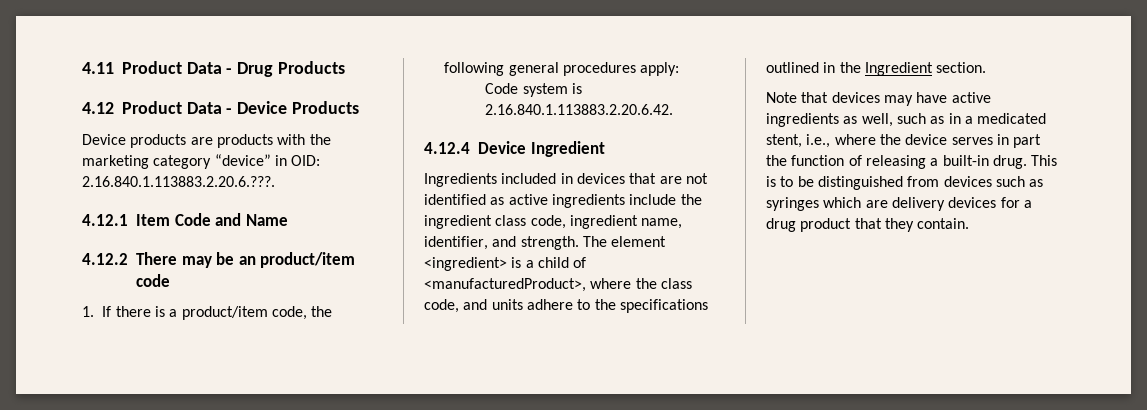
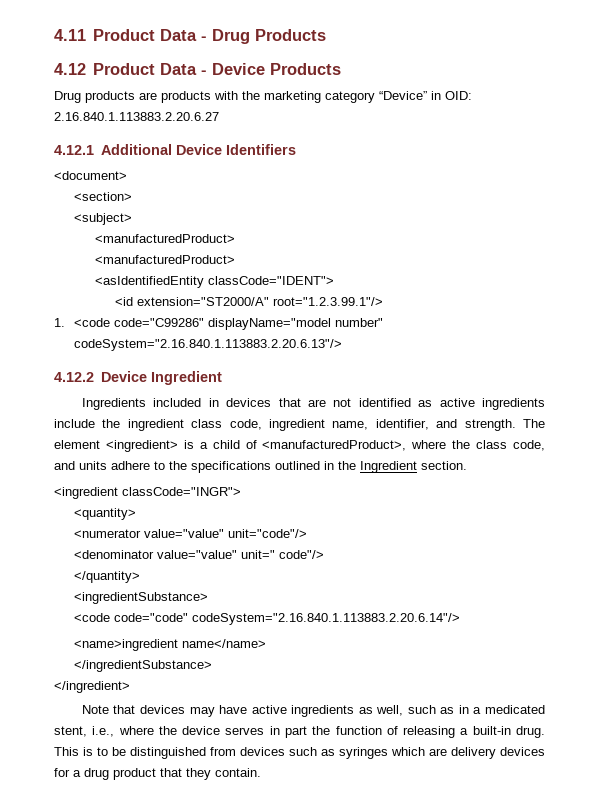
- Device products are products with the marketing category “device” in OID: 2.16.840.1.113883.2.20.6.???.
+ Drug products are products with the marketing category “Device” in OID: 2.16.840.1.113883.2.20.6.27
- 4.12.1 Item Code and Name
- 4.12.2 There may be an product/item code
- 1. If there is a product/item code, the following general procedures apply:
- Code system is 2.16.840.1.113883.2.20.6.42.
- 4.12.4 Device Ingredient
+ 4.12.1 Additional Device Identifiers
+ <document>
+ <section>
+ <subject>
+ <manufacturedProduct>
+ <manufacturedProduct>
+ <asIdentifiedEntity classCode="IDENT">
+ <id extension="ST2000/A" root="1.2.3.99.1"/>
+ 1. <code code="C99286" displayName="model number" codeSystem="2.16.840.1.113883.2.20.6.13"/>
+ 4.12.2 Device Ingredient
+ <ingredient classCode="INGR">
+ <quantity>
+ <numerator value="value" unit="code"/>
+ <denominator value="value" unit=" code"/>
+ </quantity>
+ <ingredientSubstance>
+ <code code="code" codeSystem="2.16.840.1.113883.2.20.6.14"/>
+ <name>ingredient name</name>
+ </ingredientSubstance>
+ </ingredient>

